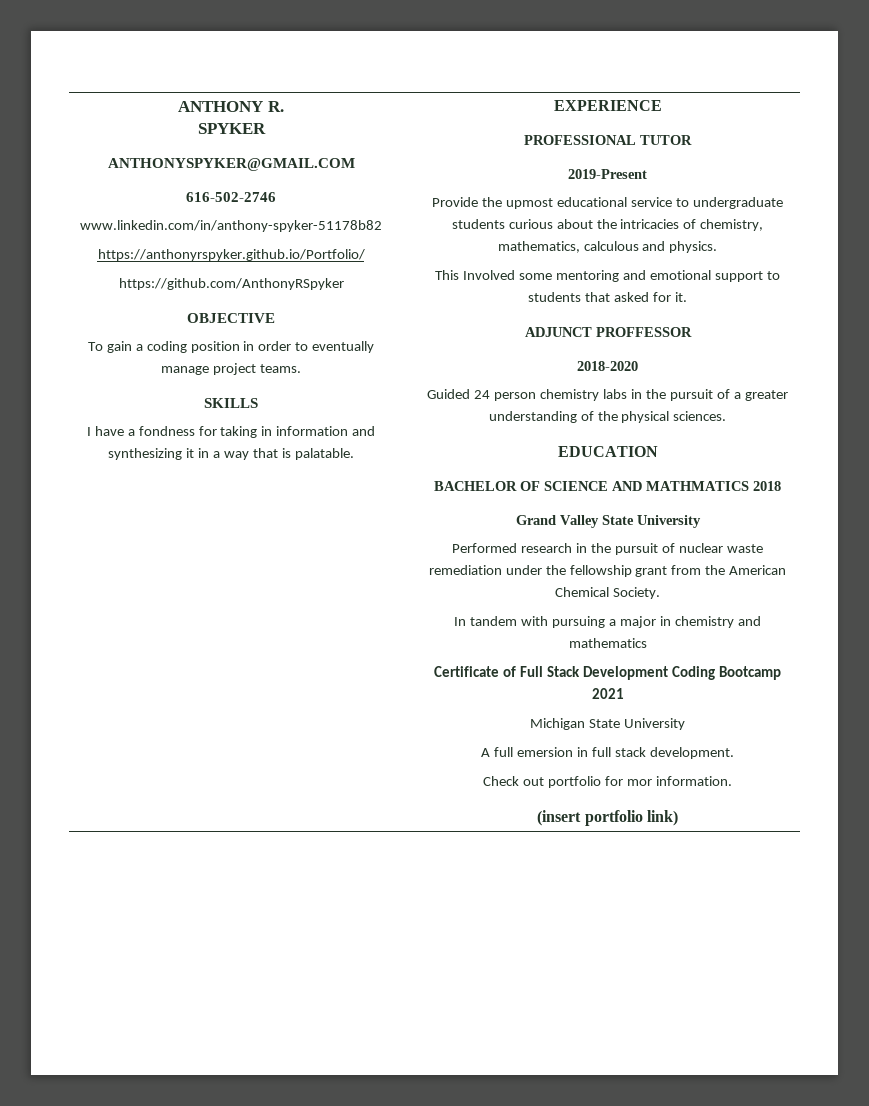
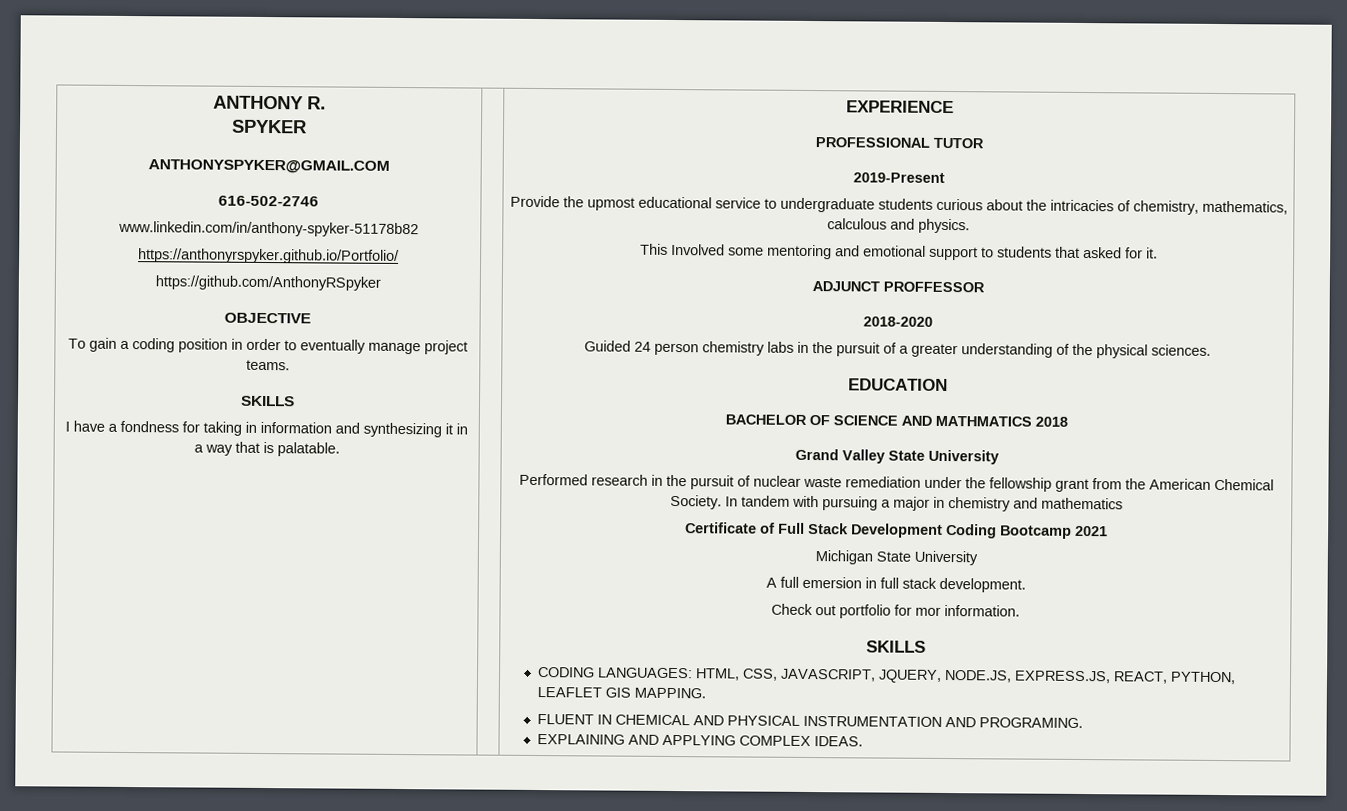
- Performed research in the pursuit of nuclear waste remediation under the fellowship grant from the American Chemical Society.
- In tandem with pursuing a major in chemistry and mathematics
+ Performed research in the pursuit of nuclear waste remediation under the fellowship grant from the American Chemical Society. In tandem with pursuing a major in chemistry and mathematics
  Check out portfolio for mor information.
- (insert portfolio link)
+ SKILLS
+ CODING LANGUAGES: HTML, CSS, JAVASCRIPT, JQUERY, NODE.JS, EXPRESS.JS, REACT, PYTHON, LEAFLET GIS MAPPING.
+ FLUENT IN CHEMICAL AND PHYSICAL INSTRUMENTATION AND PROGRAMING.
+ EXPLAINING AND APPLYING COMPLEX IDEAS.

